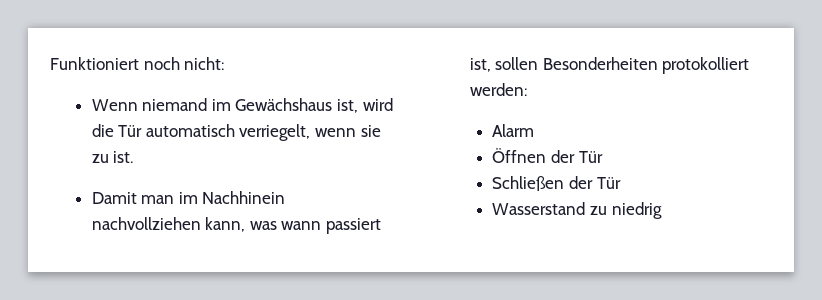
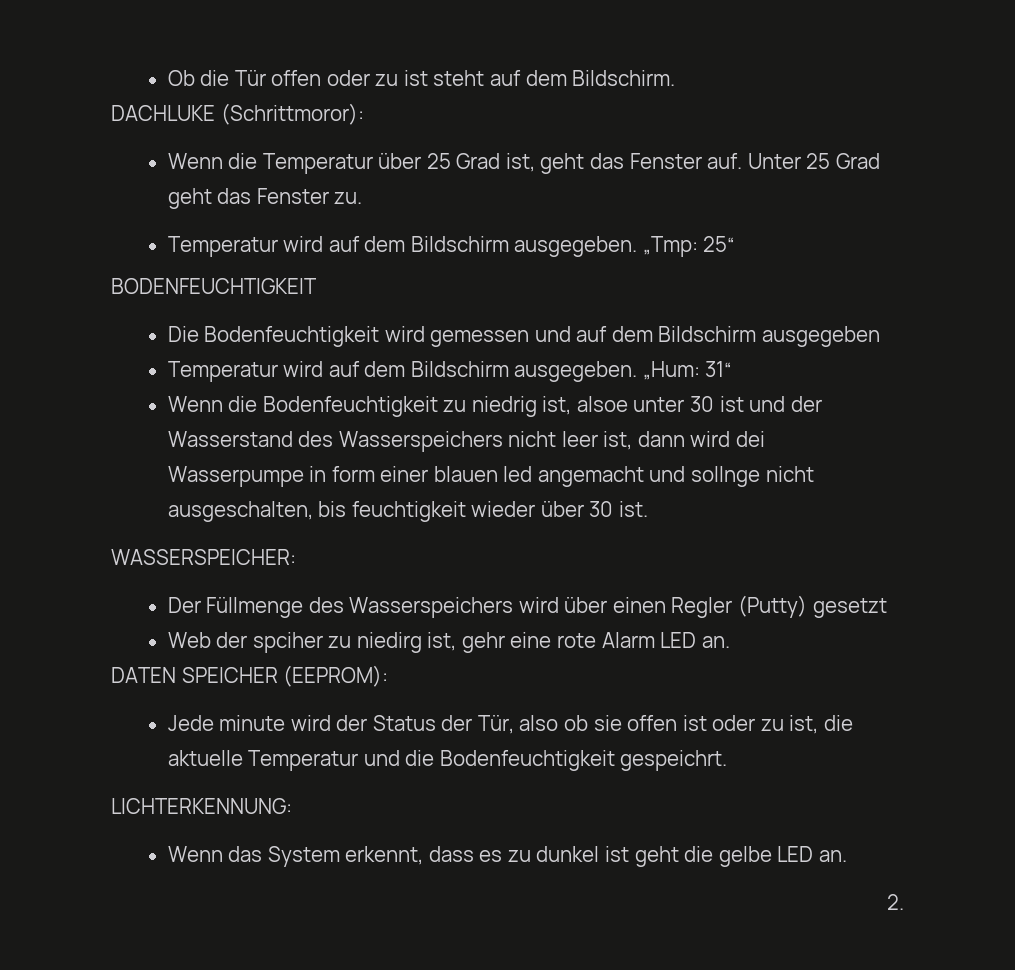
- Funktioniert noch nicht:
- Wenn niemand im Gewächshaus ist, wird die Tür automatisch verriegelt, wenn sie zu ist.
- Damit man im Nachhinein nachvollziehen kann, was wann passiert ist, sollen Besonderheiten protokolliert werden:
- Alarm
- Öffnen der Tür
- Schließen der Tür
- Wasserstand zu niedrig
+ Ob die Tür offen oder zu ist steht auf dem Bildschirm.
+ DACHLUKE (Schrittmoror):
+ Wenn die Temperatur über 25 Grad ist, geht das Fenster auf. Unter 25 Grad geht das Fenster zu.
+ Temperatur wird auf dem Bildschirm ausgegeben. „Tmp: 25“
+ BODENFEUCHTIGKEIT
+ Die Bodenfeuchtigkeit wird gemessen und auf dem Bildschirm ausgegeben
+ Temperatur wird auf dem Bildschirm ausgegeben. „Hum: 31“
+ Wenn die Bodenfeuchtigkeit zu niedrig ist, alsoe unter 30 ist und der Wasserstand des Wasserspeichers nicht leer ist, dann wird dei Wasserpumpe in form einer blauen led angemacht und sollnge nicht ausgeschalten, bis feuchtigkeit wieder über 30 ist.
+ WASSERSPEICHER:
+ Der Füllmenge des Wasserspeichers wird über einen Regler (Putty) gesetzt
+ Web der spciher zu niedirg ist, gehr eine rote Alarm LED an.
+ DATEN SPEICHER (EEPROM):
+ Jede minute wird der Status der Tür, also ob sie offen ist oder zu ist, die aktuelle Temperatur und die Bodenfeuchtigkeit gespeichrt.
+ LICHTERKENNUNG:
+ Wenn das System erkennt, dass es zu dunkel ist geht die gelbe LED an.
+ 2.

